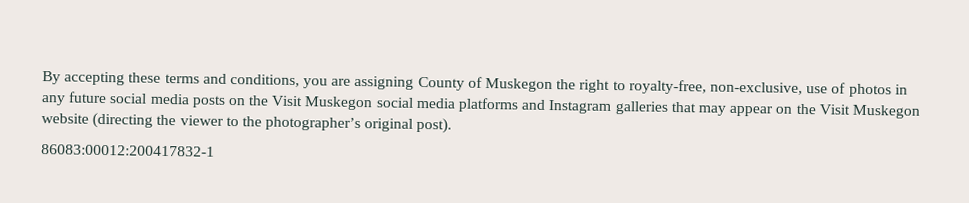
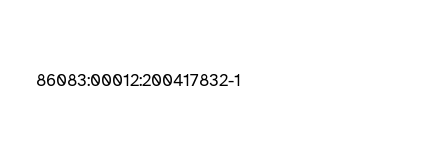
- By accepting these terms and conditions, you are assigning County of Muskegon the right to royalty-free, non-exclusive, use of photos in any future social media posts on the Visit Muskegon social media platforms and Instagram galleries that may appear on the Visit Muskegon website (directing the viewer to the photographer’s original post).

